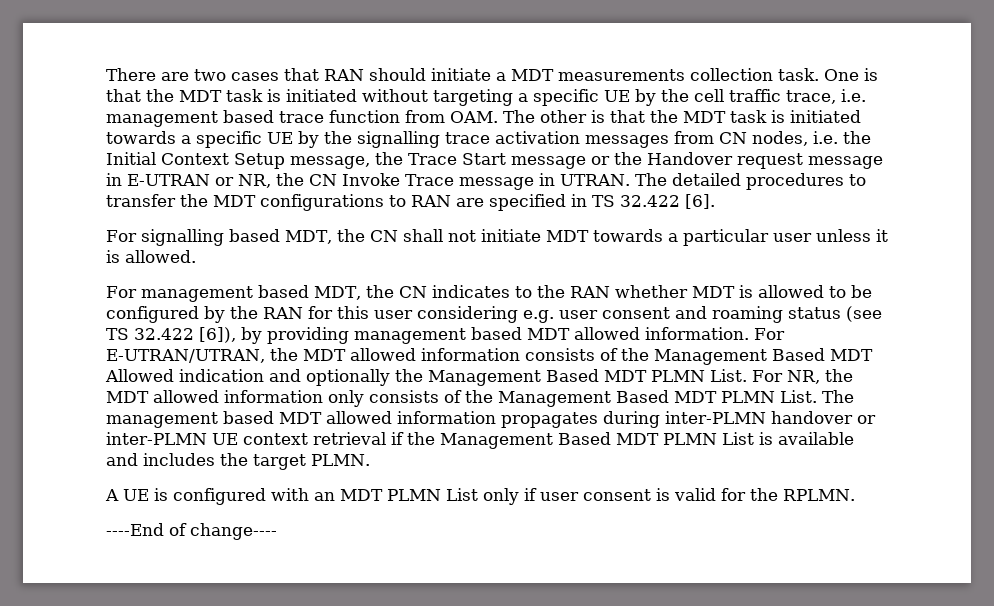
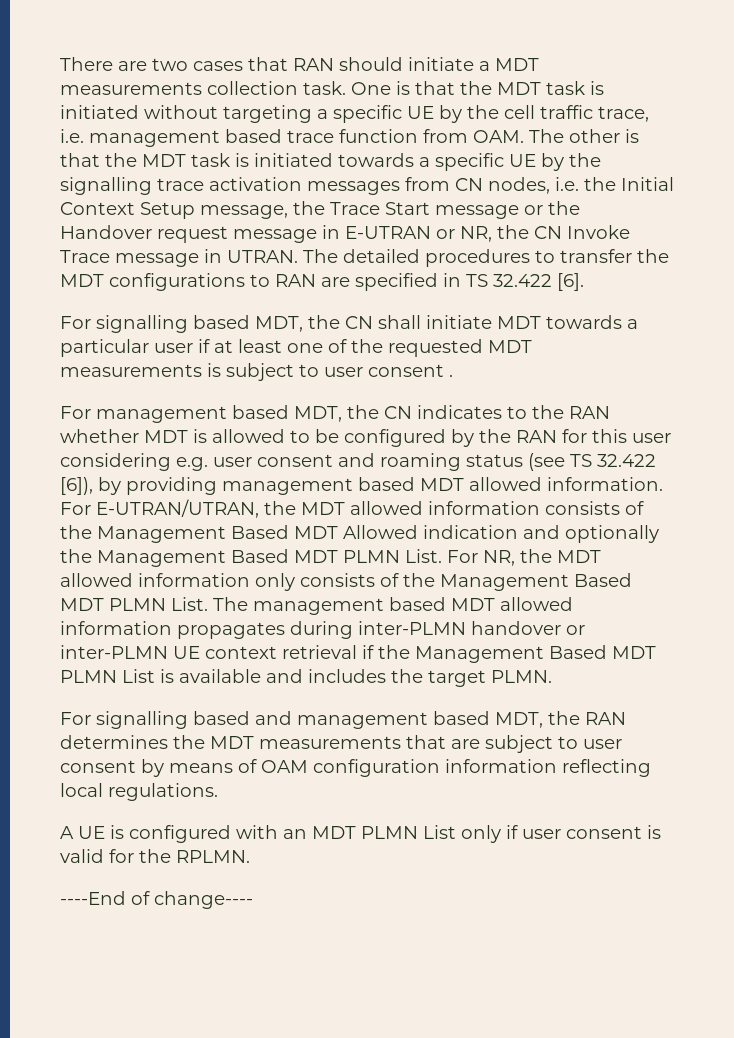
- For signalling based MDT, the CN shall not initiate MDT towards a particular user unless it is allowed.
+ For signalling based MDT, the CN shall initiate MDT towards a particular user if at least one of the requested MDT measurements is subject to user consent .
+ For signalling based and management based MDT, the RAN determines the MDT measurements that are subject to user consent by means of OAM configuration information reflecting local regulations.

